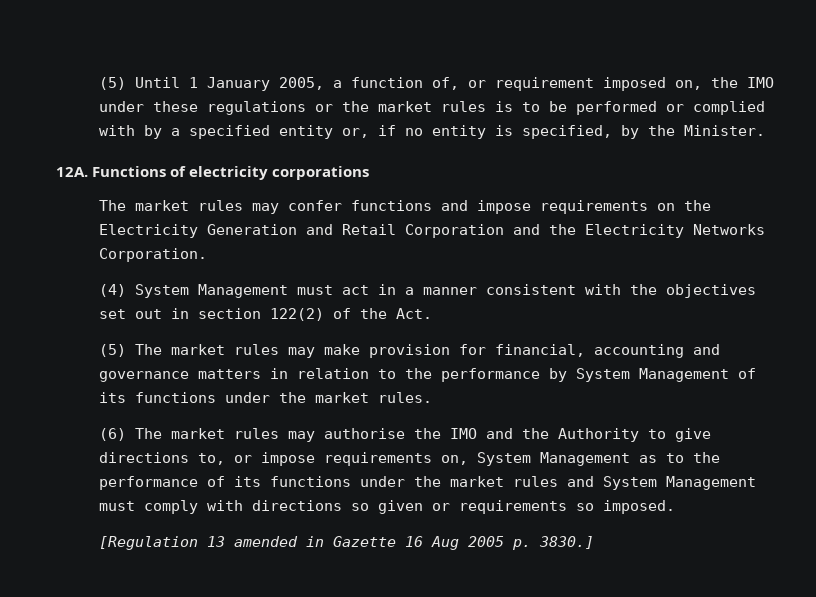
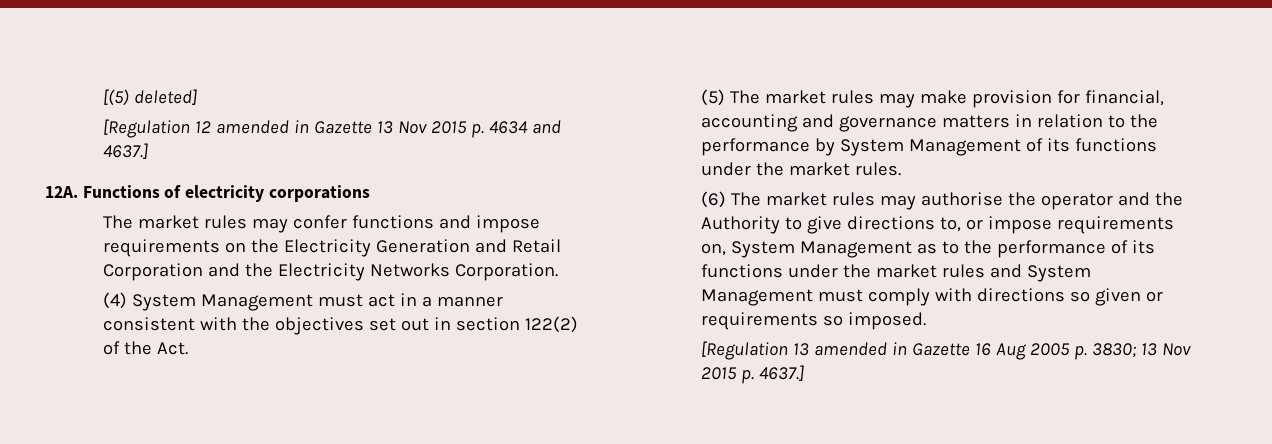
- (5) Until 1 January 2005, a function of, or requirement imposed on, the IMO under these regulations or the market rules is to be performed or complied with by a specified entity or, if no entity is specified, by the Minister.
+ [(5) deleted]
+ [Regulation 12 amended in Gazette 13 Nov 2015 p. 4634 and 4637.]
- (6) The market rules may authorise the IMO and the Authority to give directions to, or impose requirements on, System Management as to the performance of its functions under the market rules and System Management must comply with directions so given or requirements so imposed.
+ (6) The market rules may authorise the operator and the Authority to give directions to, or impose requirements on, System Management as to the performance of its functions under the market rules and System Management must comply with directions so given or requirements so imposed.
- [Regulation 13 amended in Gazette 16 Aug 2005 p. 3830.]
+ [Regulation 13 amended in Gazette 16 Aug 2005 p. 3830; 13 Nov 2015 p. 4637.]

